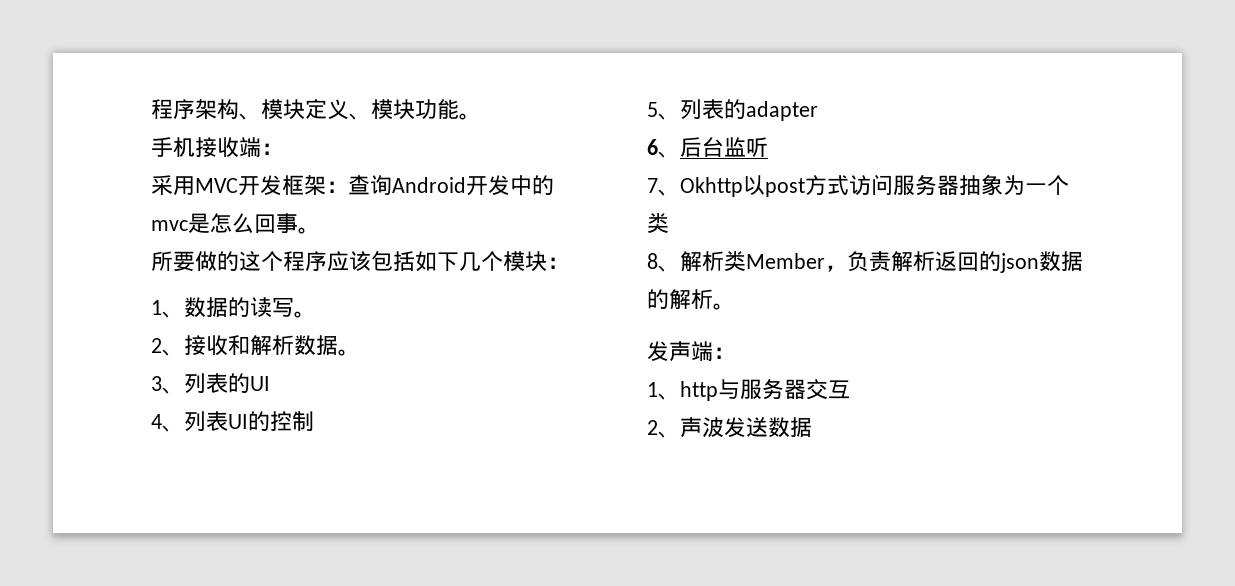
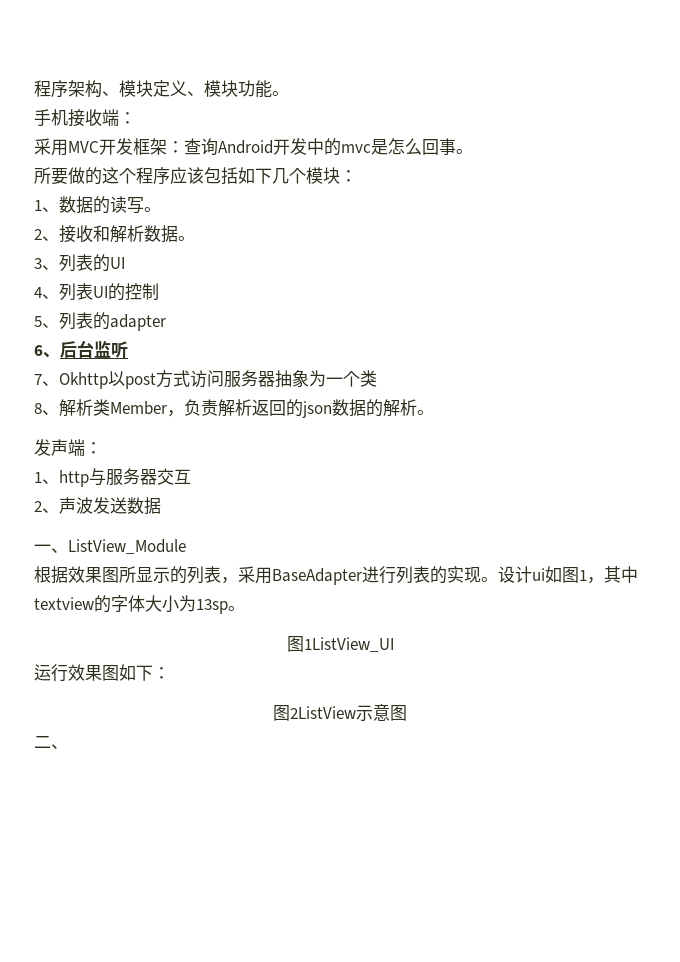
+ 一、ListView_Module
+ 根据效果图所显示的列表，采用BaseAdapter进行列表的实现。设计ui如图1，其中textview的字体大小为13sp。
+ 图1ListView_UI
+ 运行效果图如下：
+ 图2ListView示意图
+ 二、

